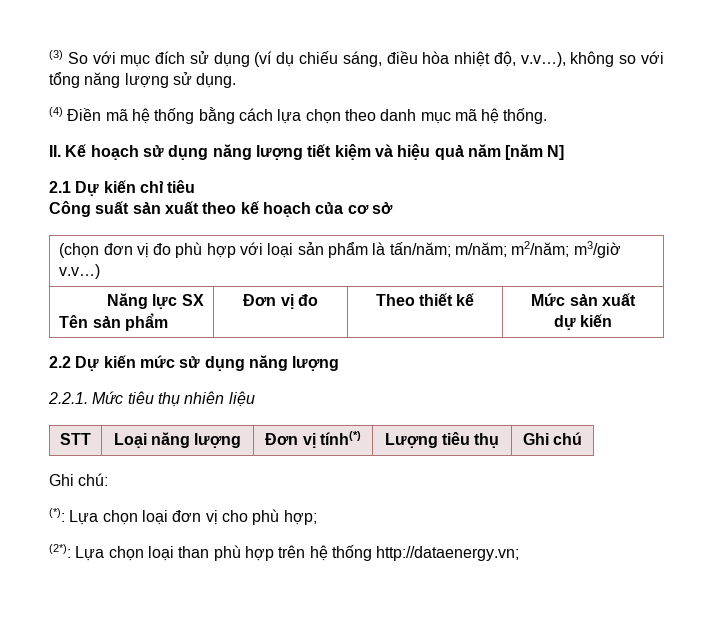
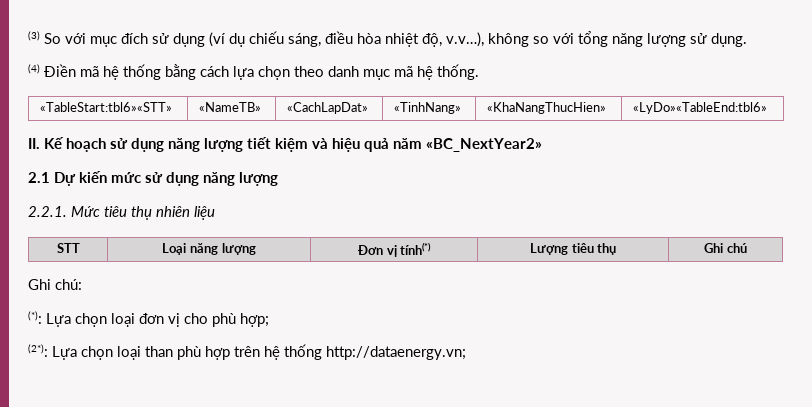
+ «TableStart:tbl6»«STT» | «NameTB» | «CachLapDat» | «TinhNang» | «KhaNangThucHien» | «LyDo»«TableEnd:tbl6»
- II. Kế hoạch sử dụng năng lượng tiết kiệm và hiệu quả năm [năm N]
+ II. Kế hoạch sử dụng năng lượng tiết kiệm và hiệu quả năm «BC_NextYear2»
- 2.1 Dự kiến chỉ tiêu
- Công suất sản xuất theo kế hoạch của cơ sở
- (chọn đơn vị đo phù hợp với loại sản phẩm là tấn/năm; m/năm; m2/năm; m3/giờ v.v…)
- Năng lực SX
- Tên sản phẩm | Đơn vị đo | Theo thiết kế | Mức sản xuất
- dự kiến
- 2.2 Dự kiến mức sử dụng năng lượng
+ 2.1 Dự kiến mức sử dụng năng lượng

